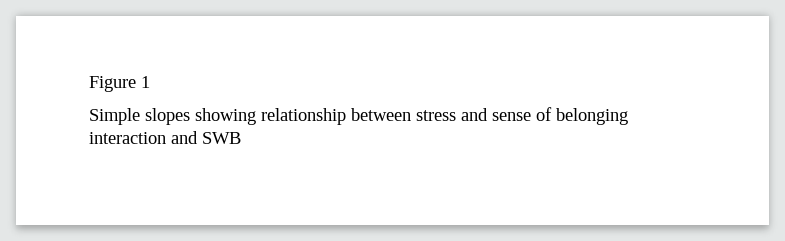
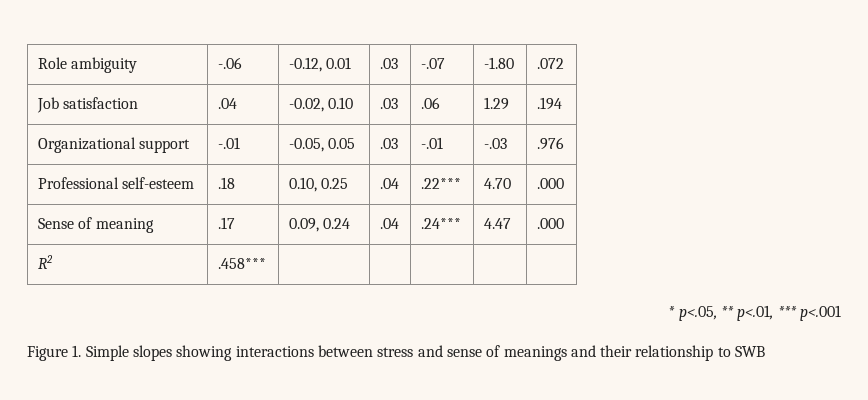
- Figure 1
- Simple slopes showing relationship between stress and sense of belonging interaction and SWB
+ Role ambiguity | -.06 | -0.12, 0.01 | .03 | -.07 | -1.80 | .072
+ Job satisfaction | .04 | -0.02, 0.10 | .03 | .06 | 1.29 | .194
+ Organizational support | -.01 | -0.05, 0.05 | .03 | -.01 | -.03 | .976
+ Professional self-esteem | .18 | 0.10, 0.25 | .04 | .22*** | 4.70 | .000
+ Sense of meaning | .17 | 0.09, 0.24 | .04 | .24*** | 4.47 | .000
+ R2 | .458*** | | | | |
+ * p<.05, ** p<.01, *** p<.001
+ Figure 1. Simple slopes showing interactions between stress and sense of meanings and their relationship to SWB

